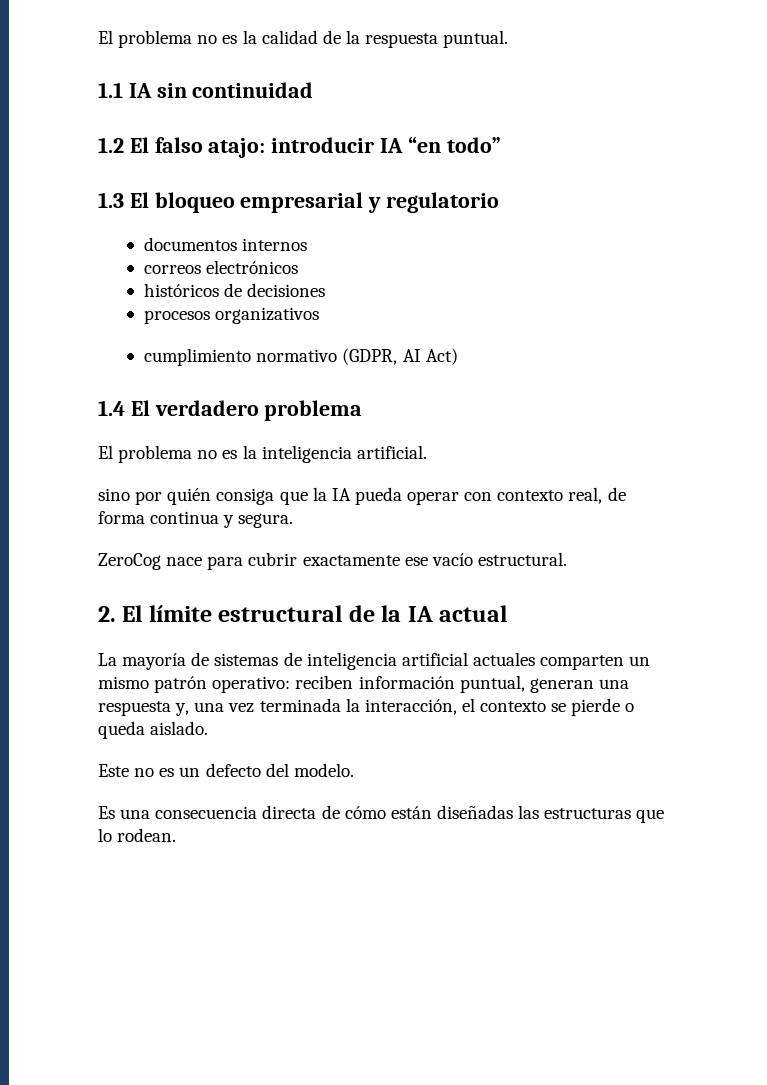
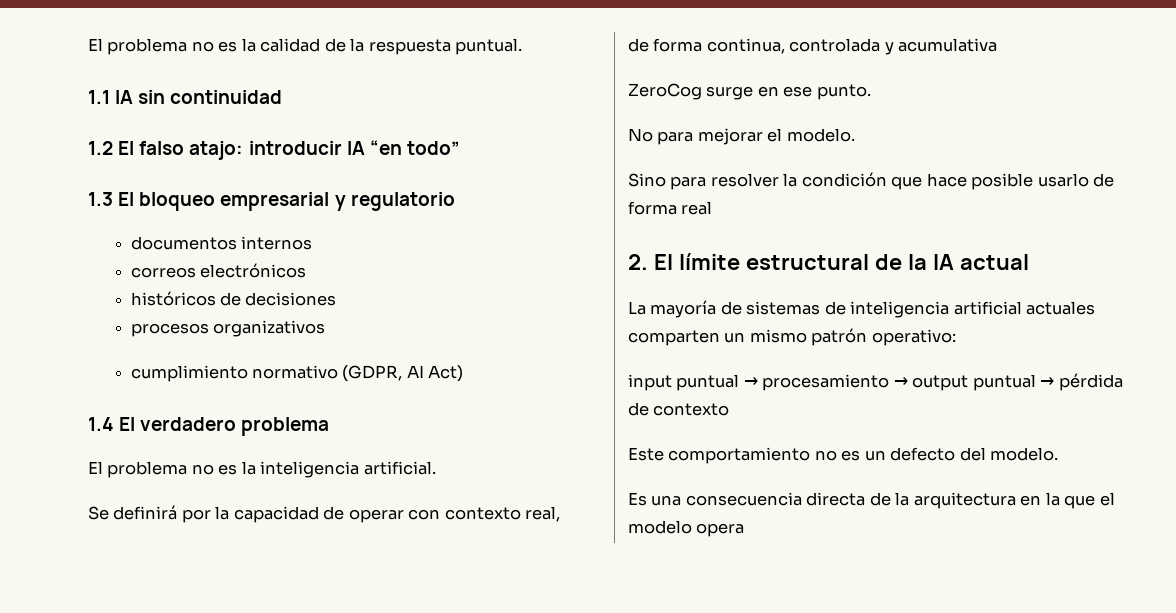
- sino por quién consiga que la IA pueda operar con contexto real, de forma continua y segura.
- ZeroCog nace para cubrir exactamente ese vacío estructural.
+ Se definirá por la capacidad de operar con contexto real,
+ de forma continua, controlada y acumulativa
+ ZeroCog surge en ese punto.
+ No para mejorar el modelo.
+ Sino para resolver la condición que hace posible usarlo de forma real
- La mayoría de sistemas de inteligencia artificial actuales comparten un mismo patrón operativo: reciben información puntual, generan una respuesta y, una vez terminada la interacción, el contexto se pierde o queda aislado.
+ La mayoría de sistemas de inteligencia artificial actuales comparten un mismo patrón operativo:
+ input puntual → procesamiento → output puntual → pérdida de contexto
- Este no es un defecto del modelo.
+ Este comportamiento no es un defecto del modelo.
- Es una consecuencia directa de cómo están diseñadas las estructuras que lo rodean.
+ Es una consecuencia directa de la arquitectura en la que el modelo opera

